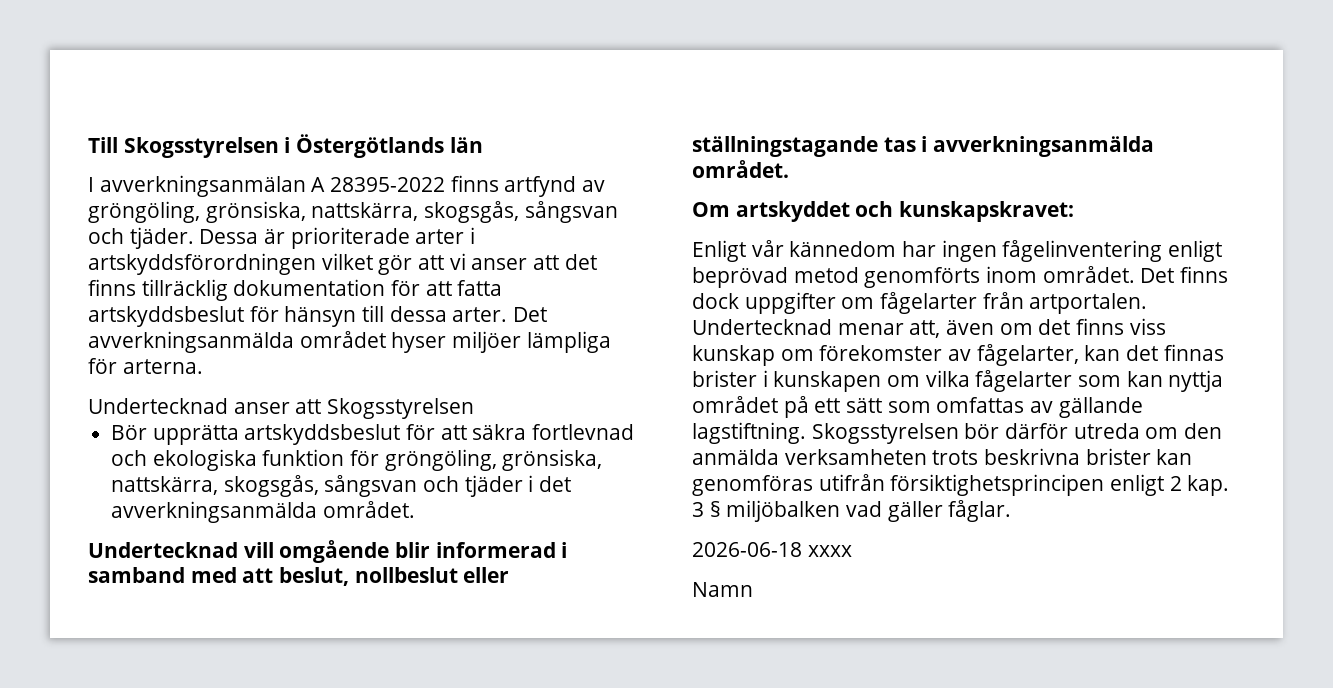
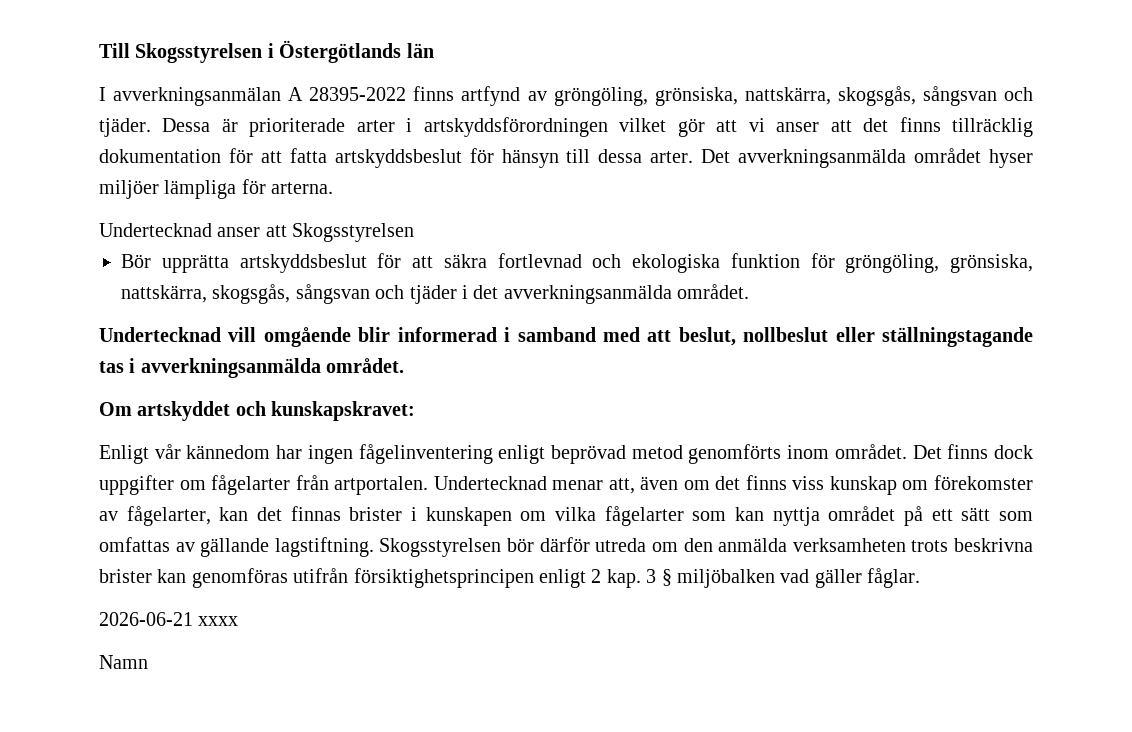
- 2026-06-18 xxxx
+ 2026-06-21 xxxx

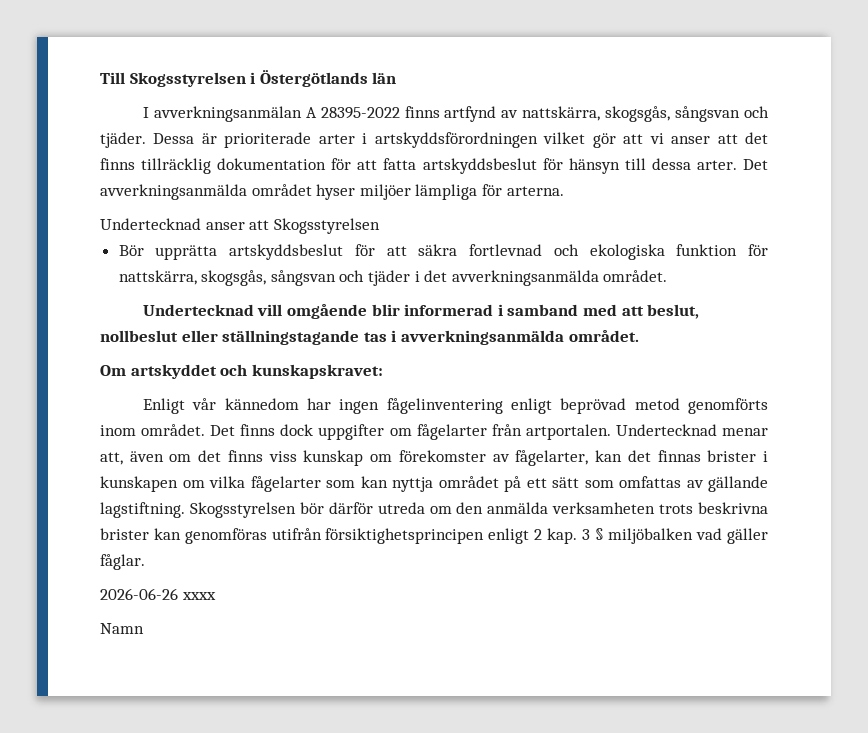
- I avverkningsanmälan A 28395-2022 finns artfynd av gröngöling, grönsiska, nattskärra, skogsgås, sångsvan och tjäder.
+ I avverkningsanmälan A 28395-2022 finns artfynd av nattskärra, skogsgås, sångsvan och tjäder.
- Bör upprätta artskyddsbeslut för att säkra fortlevnad och ekologiska funktion för gröngöling, grönsiska, nattskärra, skogsgås, sångsvan och tjäder i det avverkningsanmälda området.
+ Bör upprätta artskyddsbeslut för att säkra fortlevnad och ekologiska funktion för nattskärra, skogsgås, sångsvan och tjäder i det avverkningsanmälda området.
- 2026-06-21 xxxx
+ 2026-06-26 xxxx

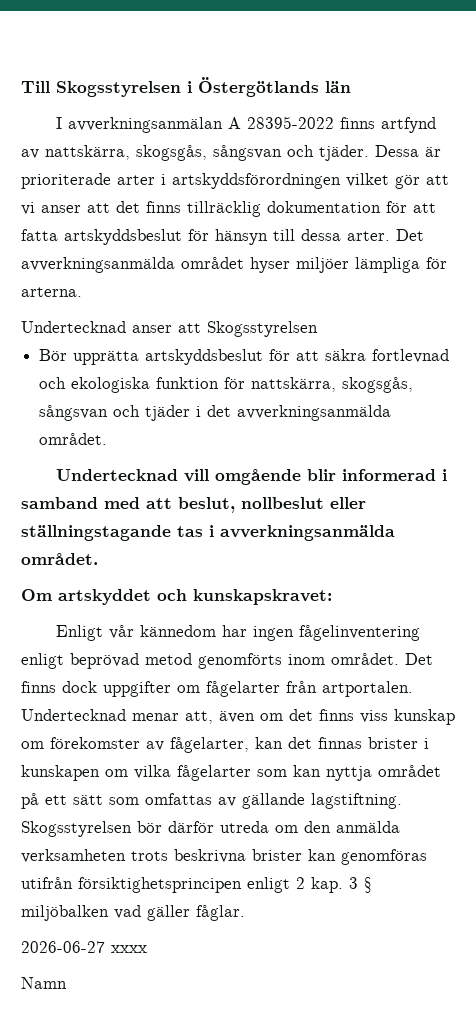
- 2026-06-26 xxxx
+ 2026-06-27 xxxx

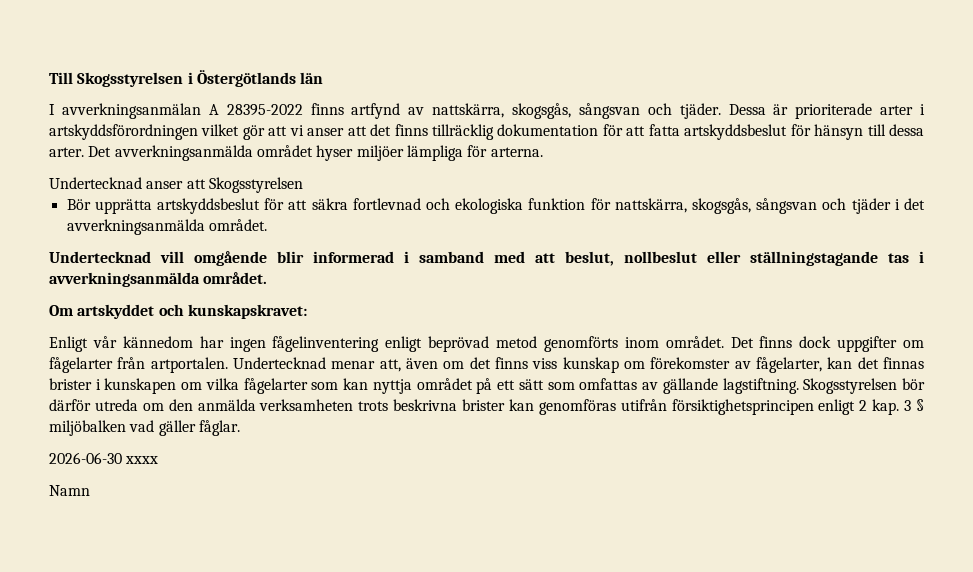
- 2026-06-27 xxxx
+ 2026-06-30 xxxx

